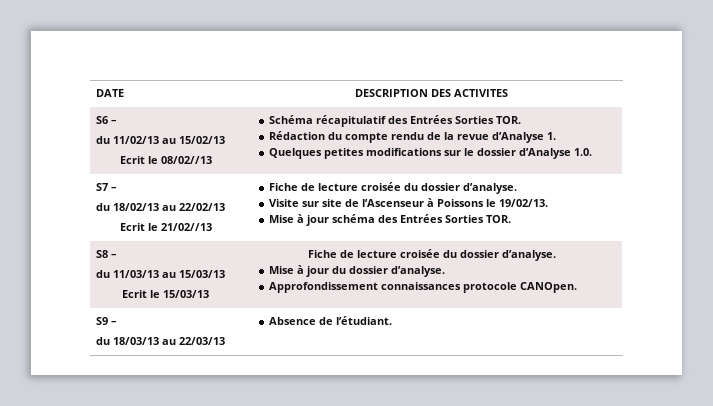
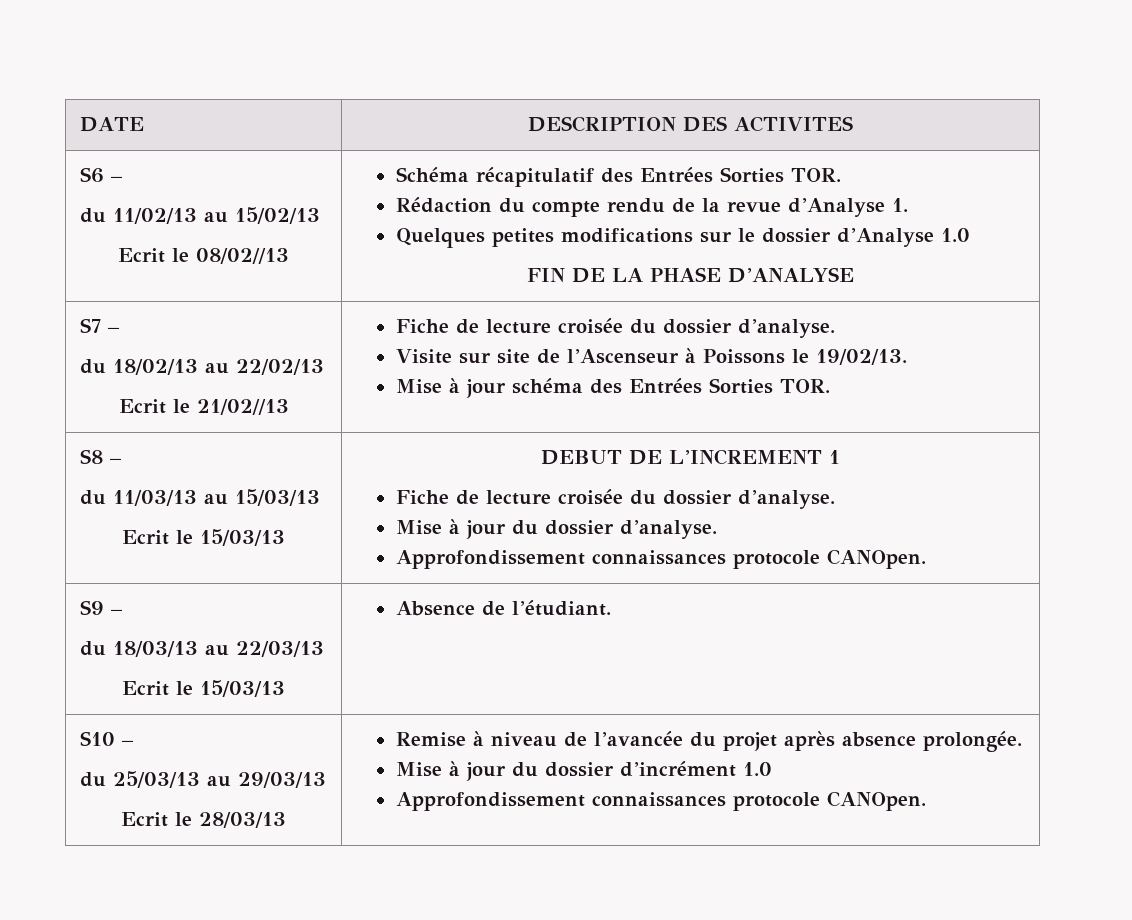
  S6 –
  du 11/02/13 au 15/02/13
  Ecrit le 08/02//13 | Schéma récapitulatif des Entrées Sorties TOR.
  Rédaction du compte rendu de la revue d’Analyse 1.
- Quelques petites modifications sur le dossier d’Analyse 1.0.
+ Quelques petites modifications sur le dossier d’Analyse 1.0
+ FIN DE LA PHASE D’ANALYSE
  S8 –
  du 11/03/13 au 15/03/13
- Ecrit le 15/03/13 | Fiche de lecture croisée du dossier d’analyse.
+ Ecrit le 15/03/13 | DEBUT DE L’INCREMENT 1
+ Fiche de lecture croisée du dossier d’analyse.
  S9 –
- du 18/03/13 au 22/03/13 | Absence de l’étudiant.
+ du 18/03/13 au 22/03/13
+ Ecrit le 15/03/13 | Absence de l’étudiant.
+ S10 –
+ du 25/03/13 au 29/03/13
+ Ecrit le 28/03/13 | Remise à niveau de l’avancée du projet après absence prolongée.
+ Mise à jour du dossier d’incrément 1.0
+ Approfondissement connaissances protocole CANOpen.

